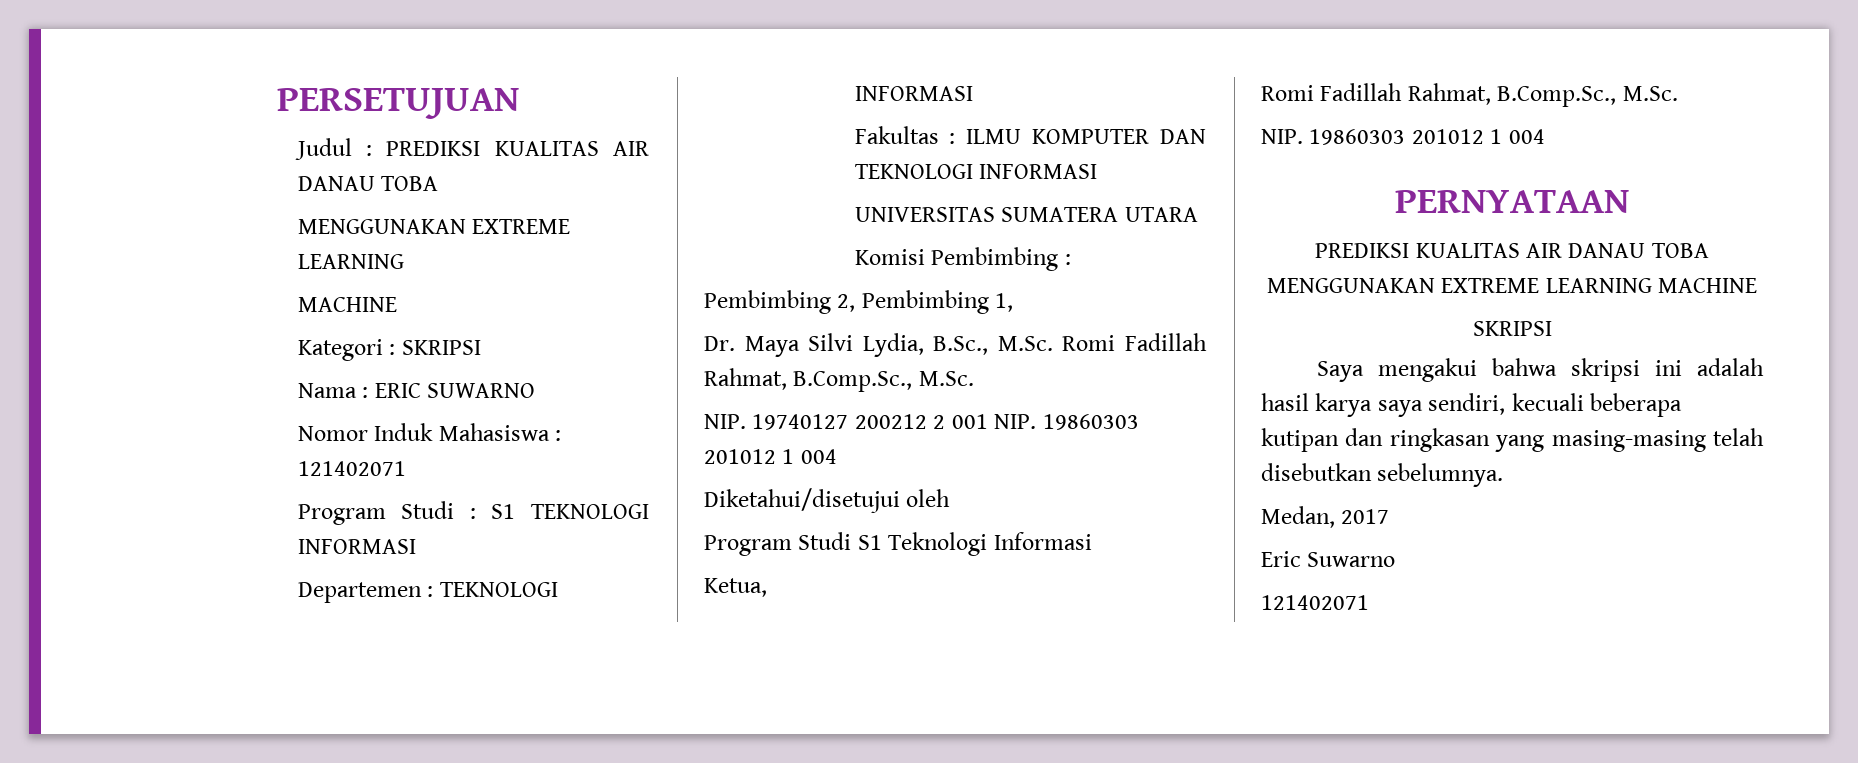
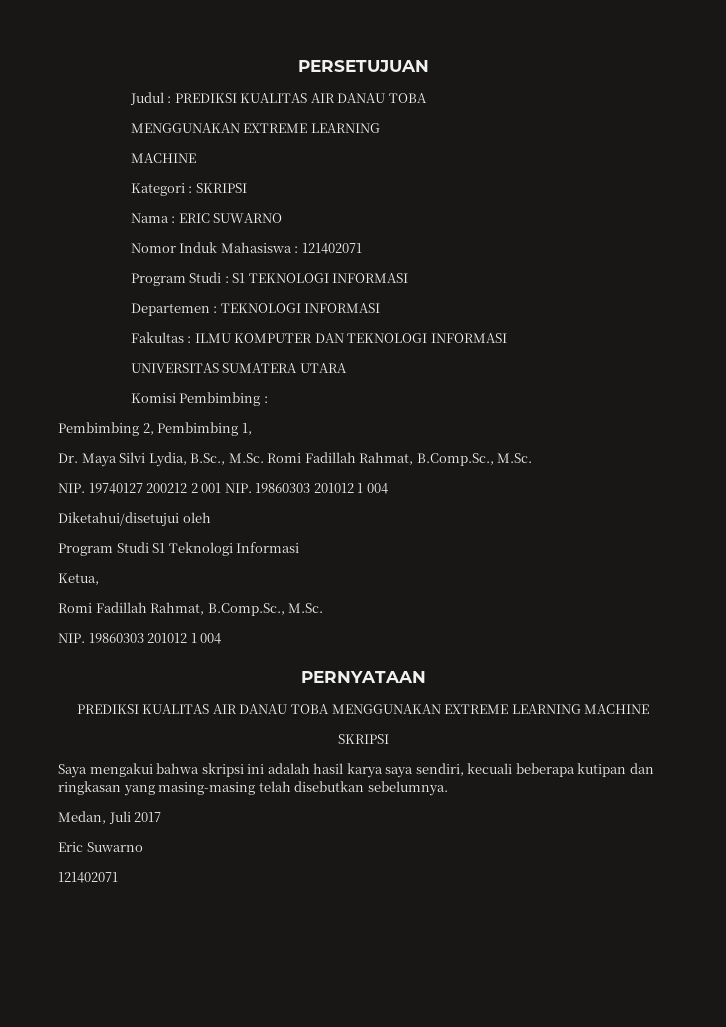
- Medan, 2017
+ Medan, Juli 2017

